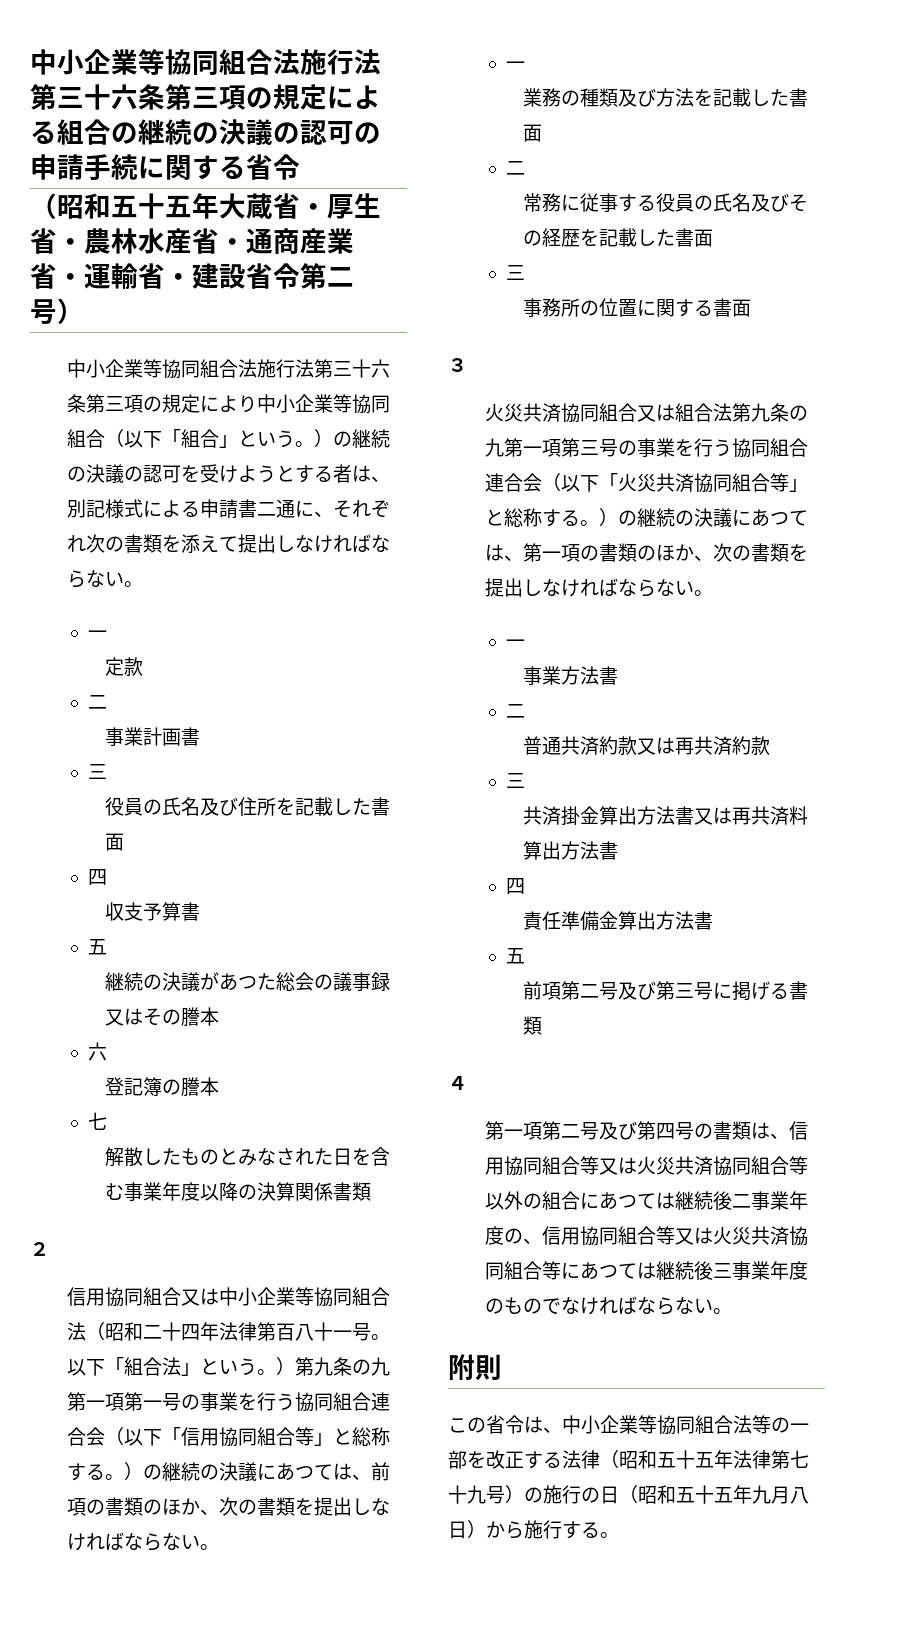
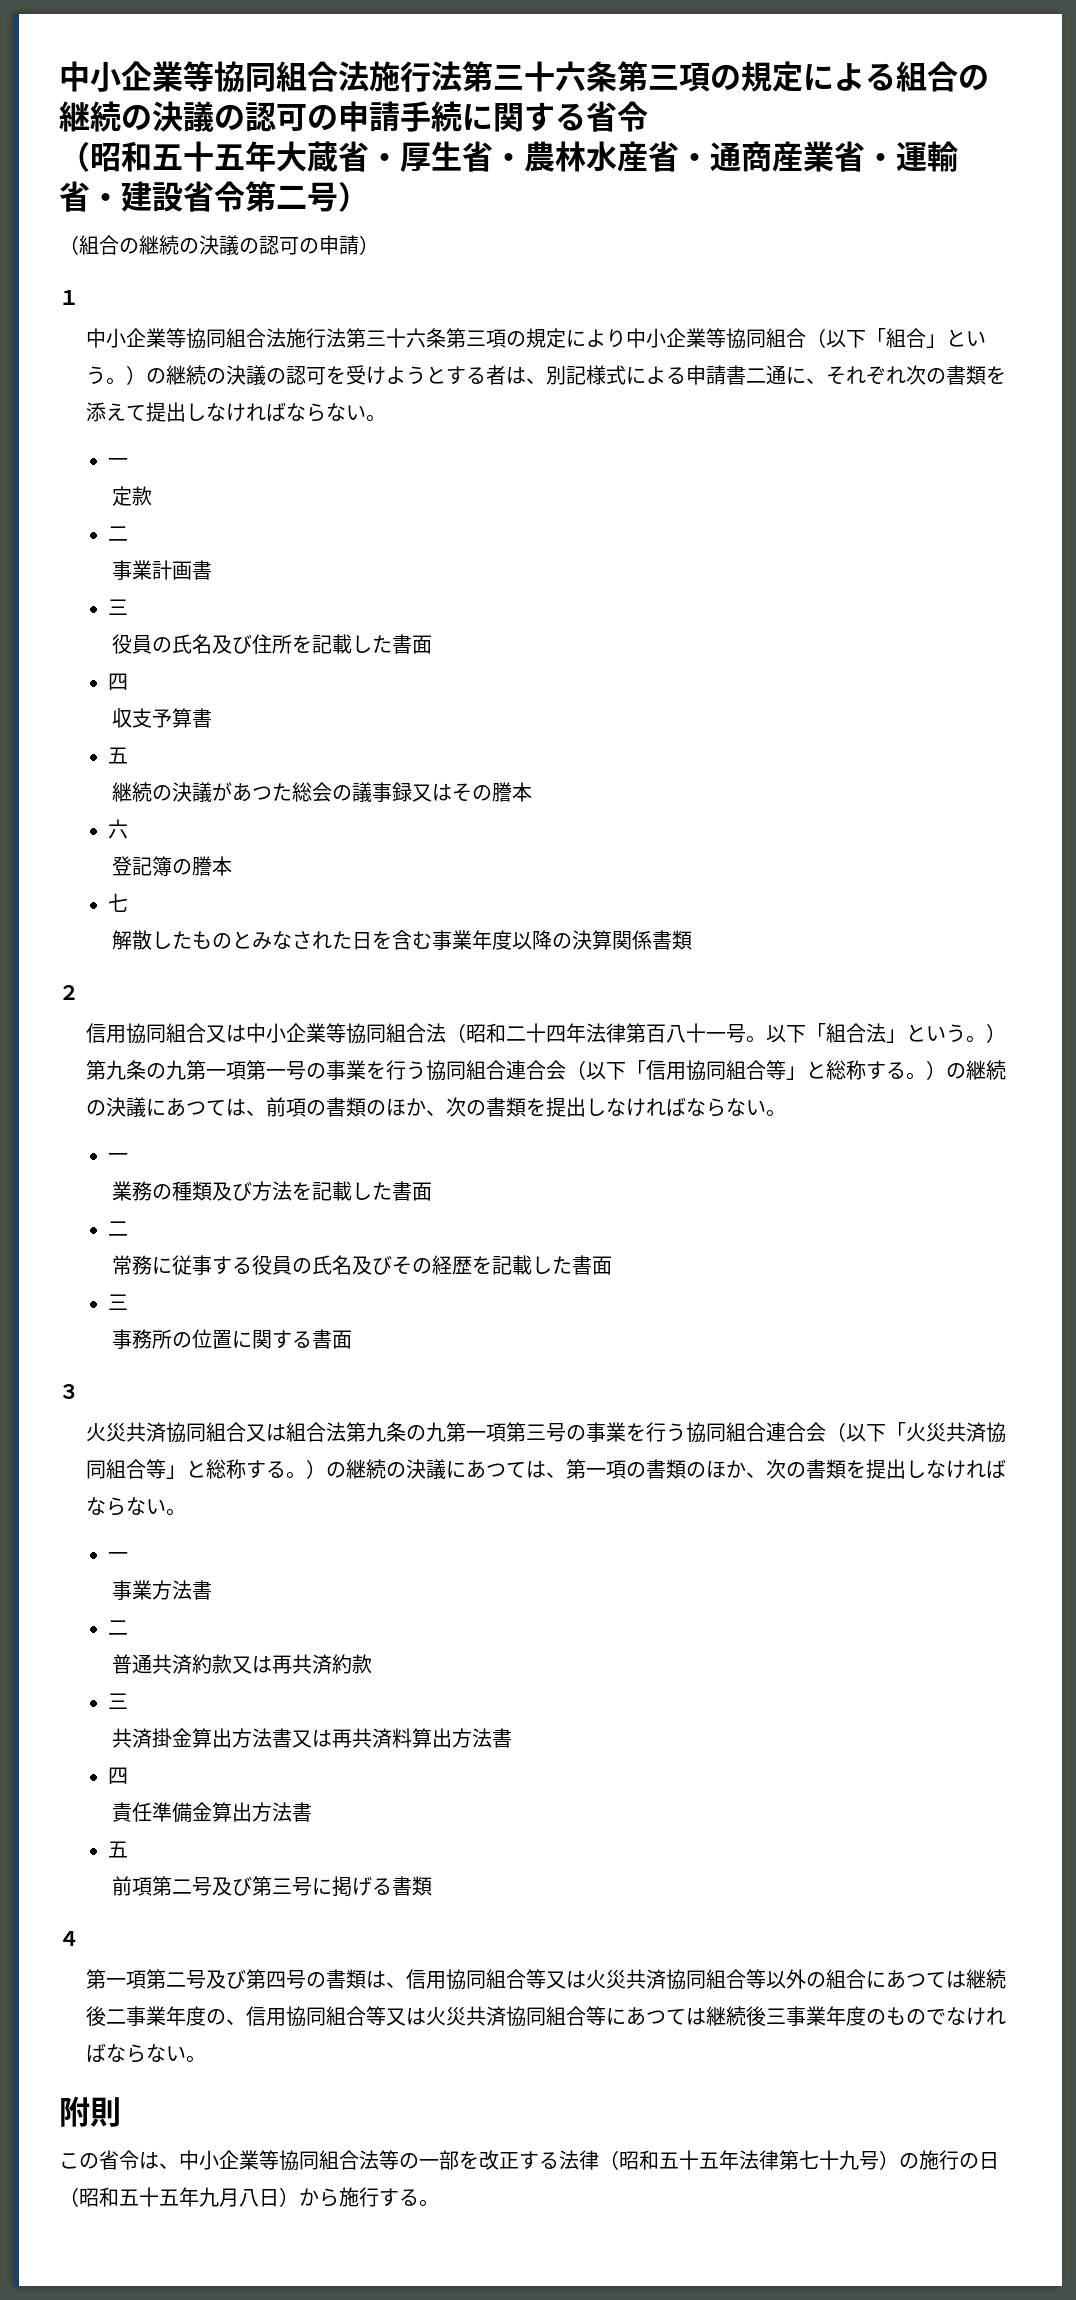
+ （組合の継続の決議の認可の申請）
+ １

